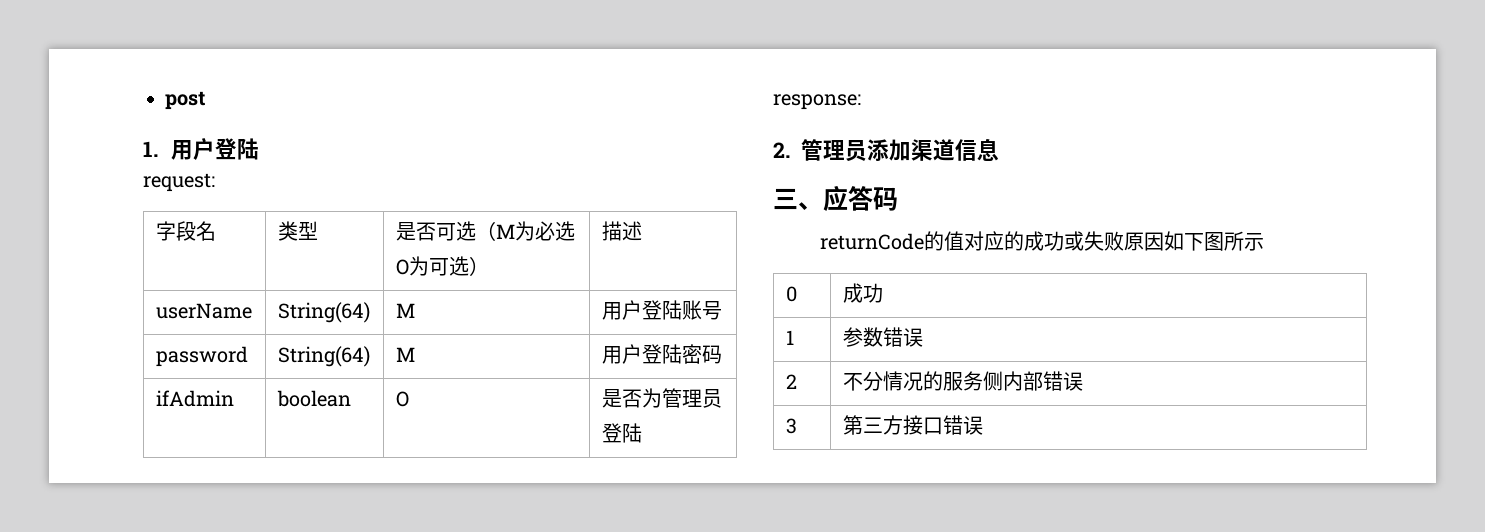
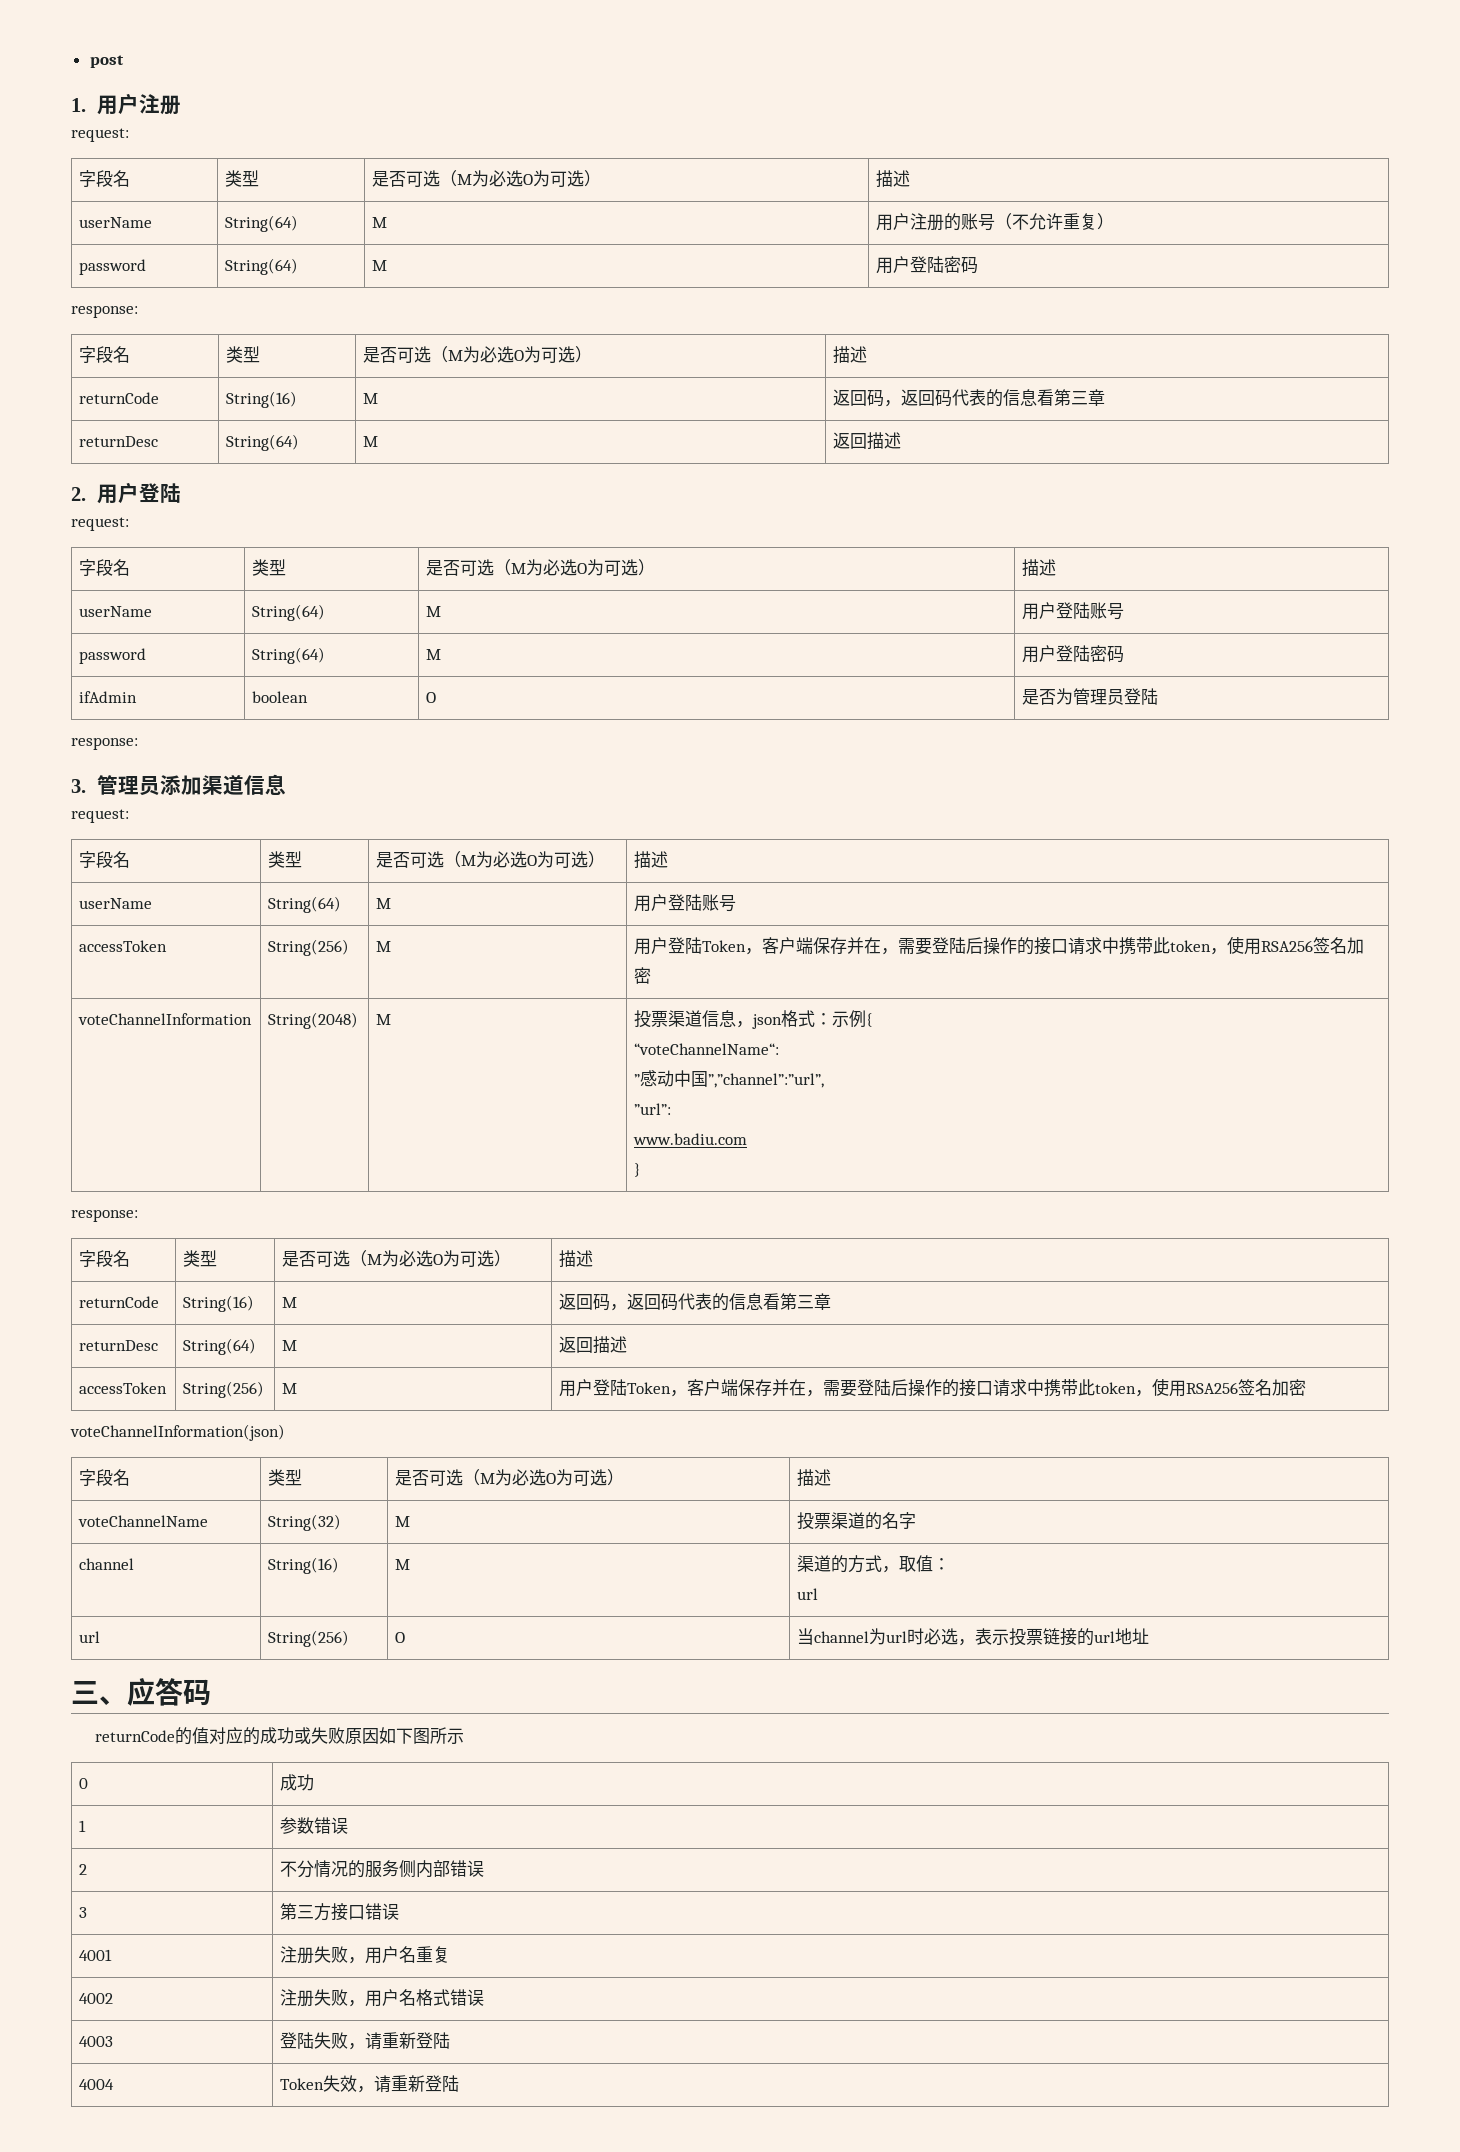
- 1.用户登陆
+ 1.用户注册
+ request:
+ 字段名 | 类型 | 是否可选（M为必选O为可选） | 描述
+ userName | String(64) | M | 用户注册的账号（不允许重复）
+ password | String(64) | M | 用户登陆密码
+ response:
+ 字段名 | 类型 | 是否可选（M为必选O为可选） | 描述
+ returnCode | String(16) | M | 返回码，返回码代表的信息看第三章
+ returnDesc | String(64) | M | 返回描述
+ 2.用户登陆
- 2.管理员添加渠道信息
+ 3.管理员添加渠道信息
+ request:
+ 字段名 | 类型 | 是否可选（M为必选O为可选） | 描述
+ userName | String(64) | M | 用户登陆账号
+ accessToken | String(256) | M | 用户登陆Token，客户端保存并在，需要登陆后操作的接口请求中携带此token，使用RSA256签名加密
+ voteChannelInformation | String(2048) | M | 投票渠道信息，json格式：示例{
+ “voteChannelName“:
+ ”感动中国”,”channel”:”url”,
+ ”url”:
+ www.badiu.com
+ }
+ response:
+ 字段名 | 类型 | 是否可选（M为必选O为可选） | 描述
+ returnCode | String(16) | M | 返回码，返回码代表的信息看第三章
+ returnDesc | String(64) | M | 返回描述
+ accessToken | String(256) | M | 用户登陆Token，客户端保存并在，需要登陆后操作的接口请求中携带此token，使用RSA256签名加密
+ voteChannelInformation(json)
+ 字段名 | 类型 | 是否可选（M为必选O为可选） | 描述
+ voteChannelName | String(32) | M | 投票渠道的名字
+ channel | String(16) | M | 渠道的方式，取值：
+ url
+ url | String(256) | O | 当channel为url时必选，表示投票链接的url地址
+ 4001 | 注册失败，用户名重复
+ 4002 | 注册失败，用户名格式错误
+ 4003 | 登陆失败，请重新登陆
+ 4004 | Token失效，请重新登陆

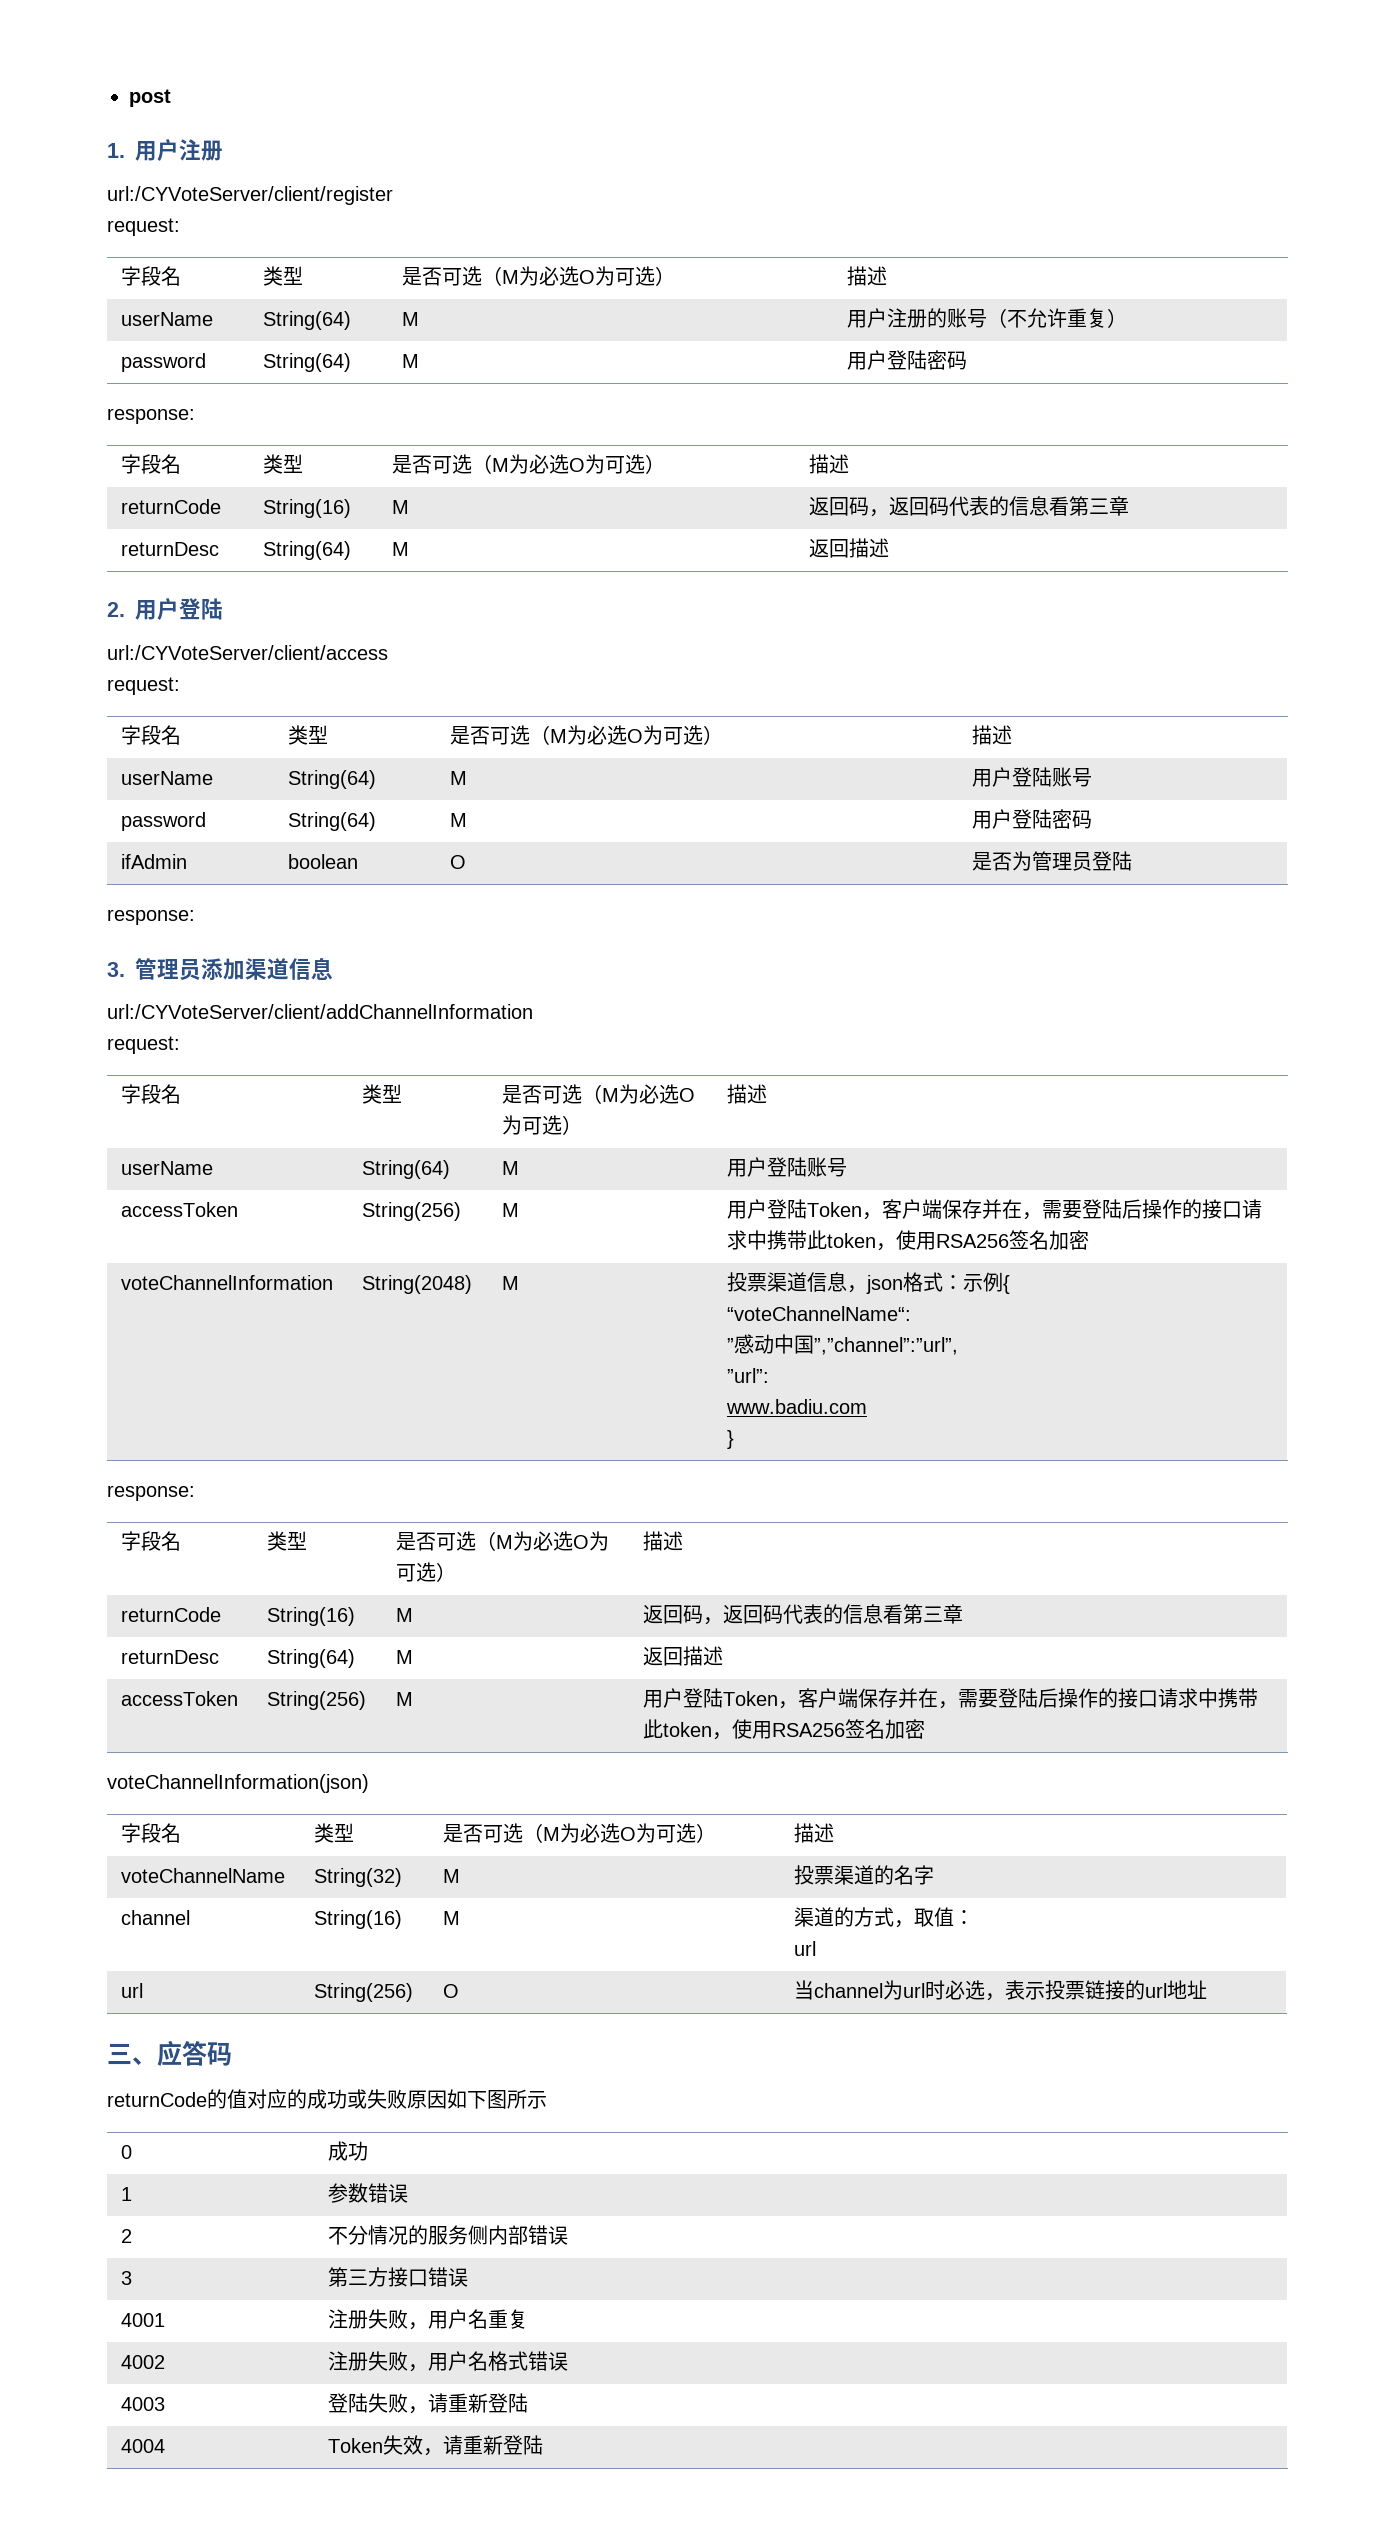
+ url:/CYVoteServer/client/register
+ url:/CYVoteServer/client/access
+ url:/CYVoteServer/client/addChannelInformation

